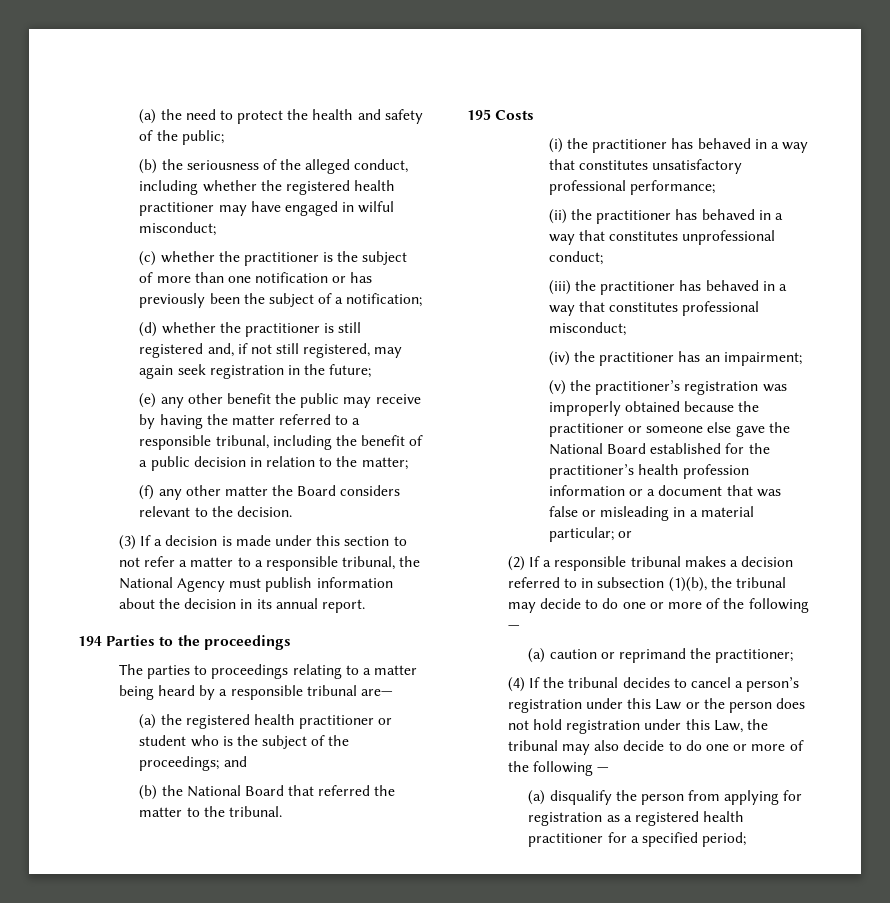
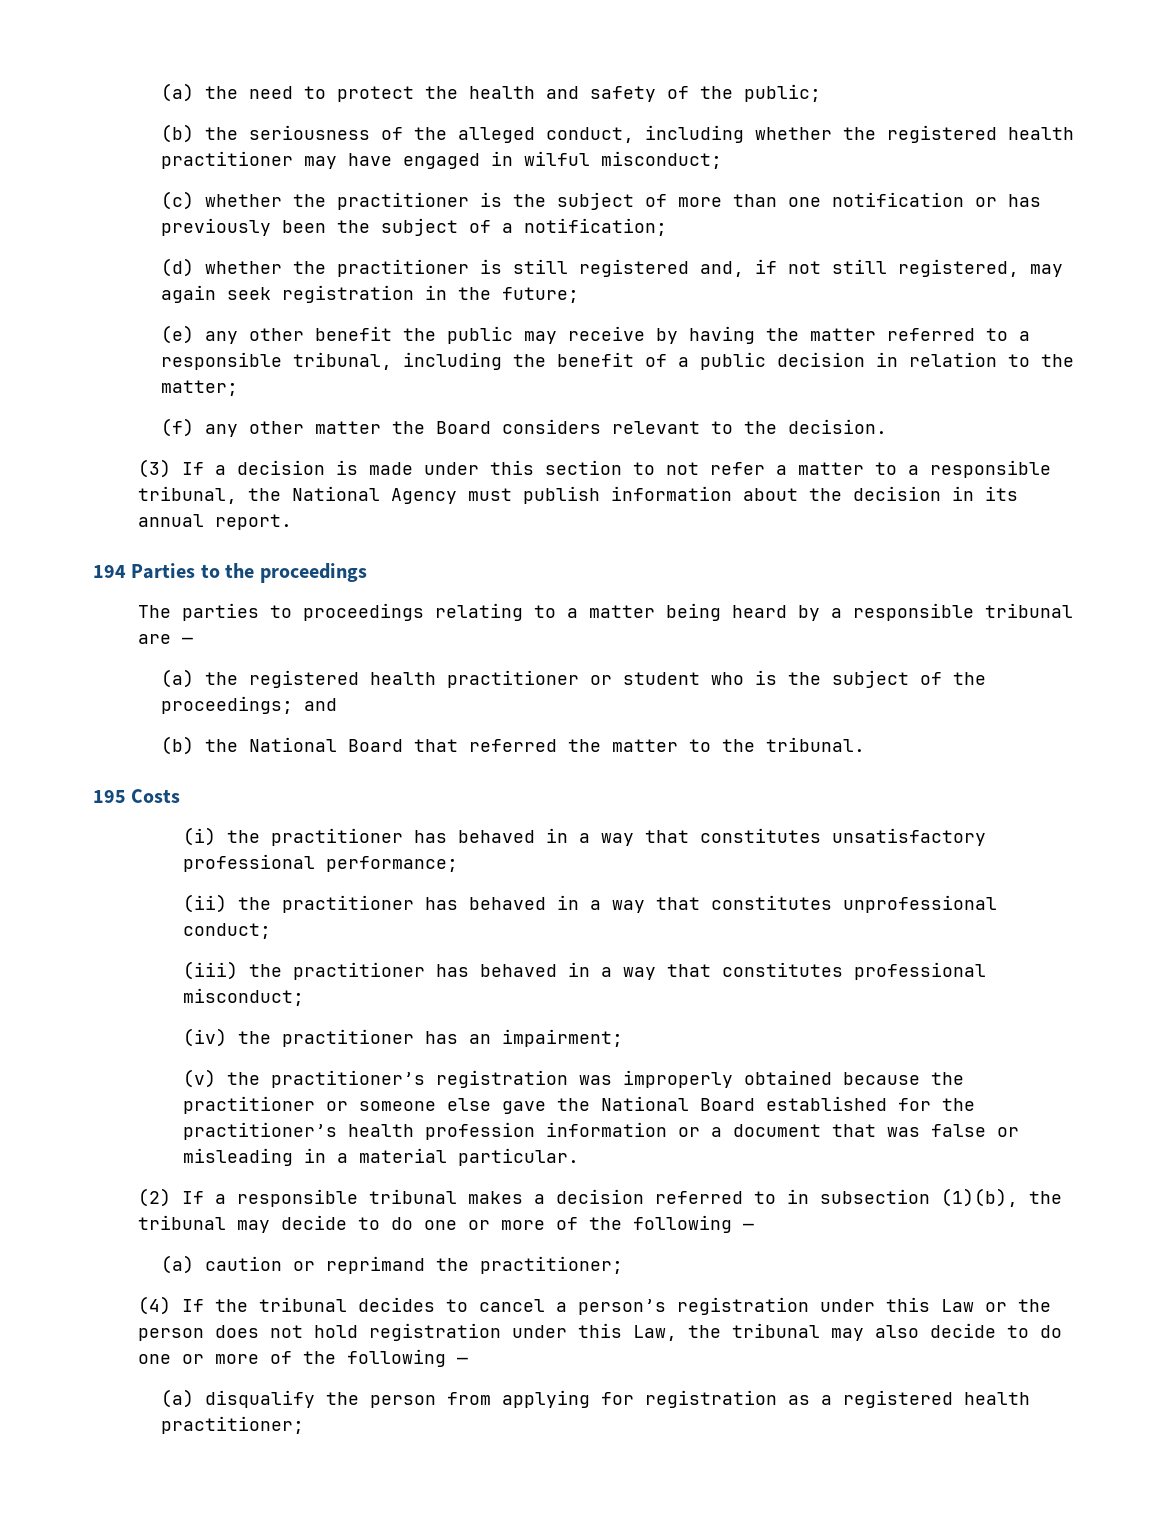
- The parties to proceedings relating to a matter being heard by a responsible tribunal are—
+ The parties to proceedings relating to a matter being heard by a responsible tribunal are —
- (v) the practitioner’s registration was improperly obtained because the practitioner or someone else gave the National Board established for the practitioner’s health profession information or a document that was false or misleading in a material particular; or
+ (v) the practitioner’s registration was improperly obtained because the practitioner or someone else gave the National Board established for the practitioner’s health profession information or a document that was false or misleading in a material particular.
- (a) disqualify the person from applying for registration as a registered health practitioner for a specified period;
+ (a) disqualify the person from applying for registration as a registered health practitioner;

